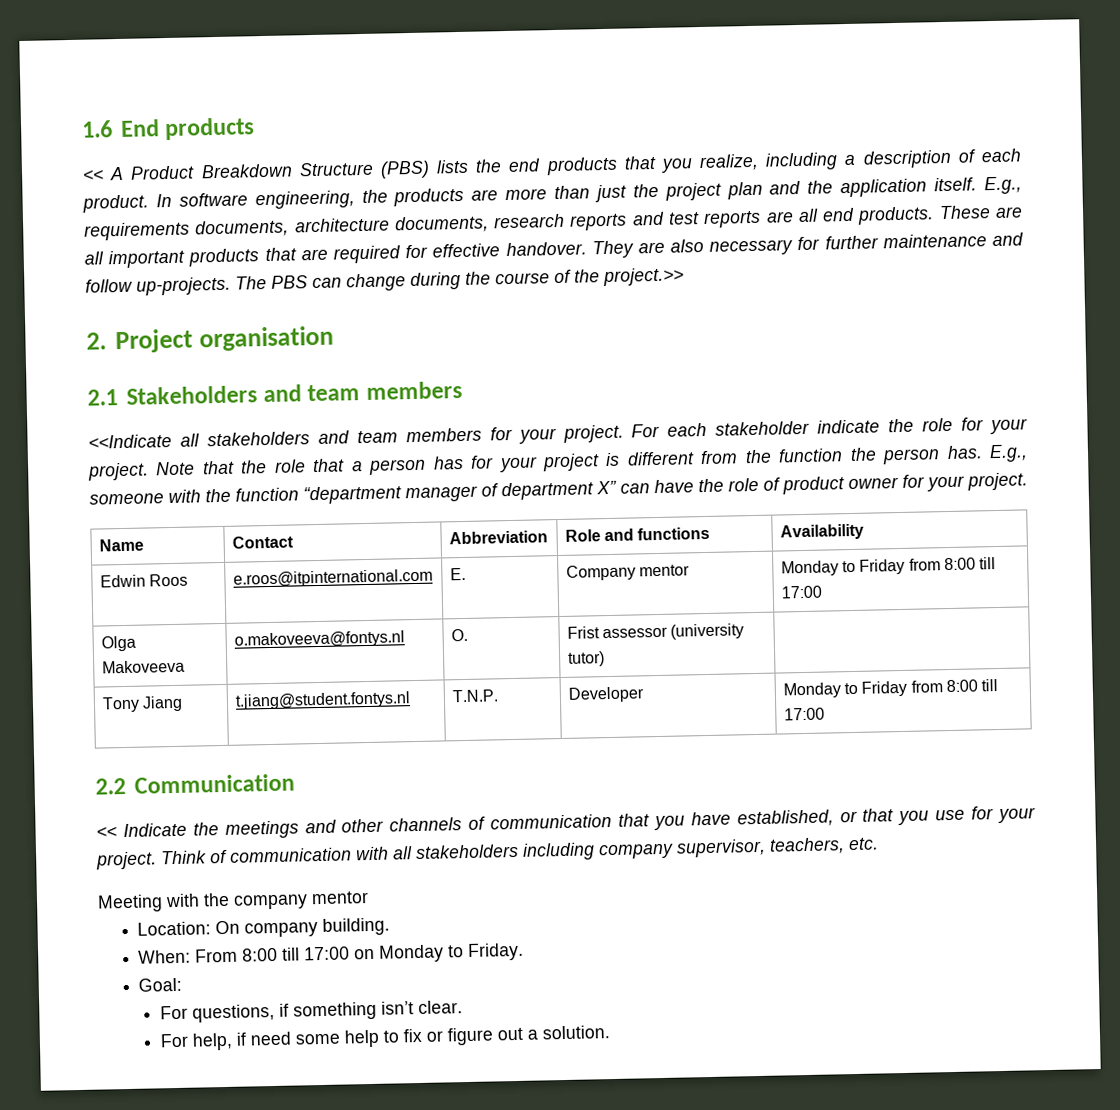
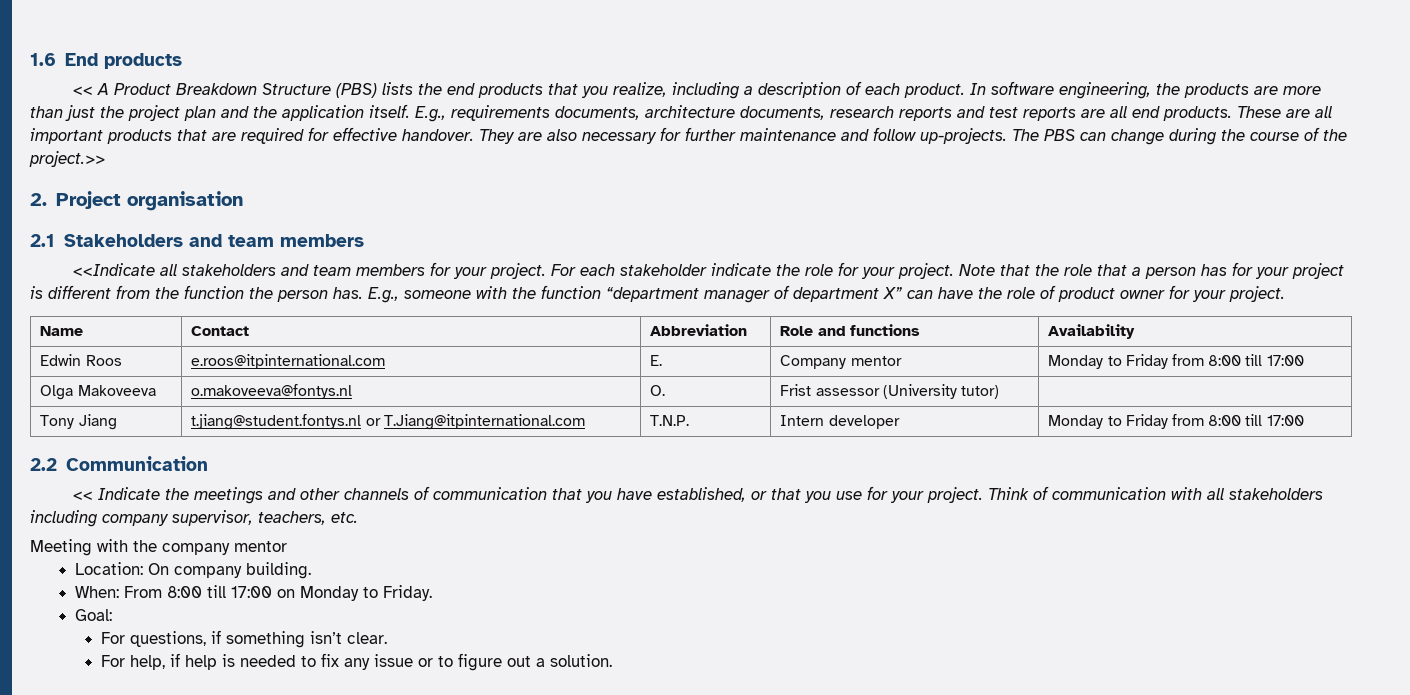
- Olga Makoveeva | o.makoveeva@fontys.nl | O. | Frist assessor (university tutor) |
+ Olga Makoveeva | o.makoveeva@fontys.nl | O. | Frist assessor (University tutor) |
- Tony Jiang | t.jiang@student.fontys.nl | T.N.P. | Developer | Monday to Friday from 8:00 till 17:00
+ Tony Jiang | t.jiang@student.fontys.nl or T.Jiang@itpinternational.com | T.N.P. | Intern developer | Monday to Friday from 8:00 till 17:00
- For help, if need some help to fix or figure out a solution.
+ For help, if help is needed to fix any issue or to figure out a solution.

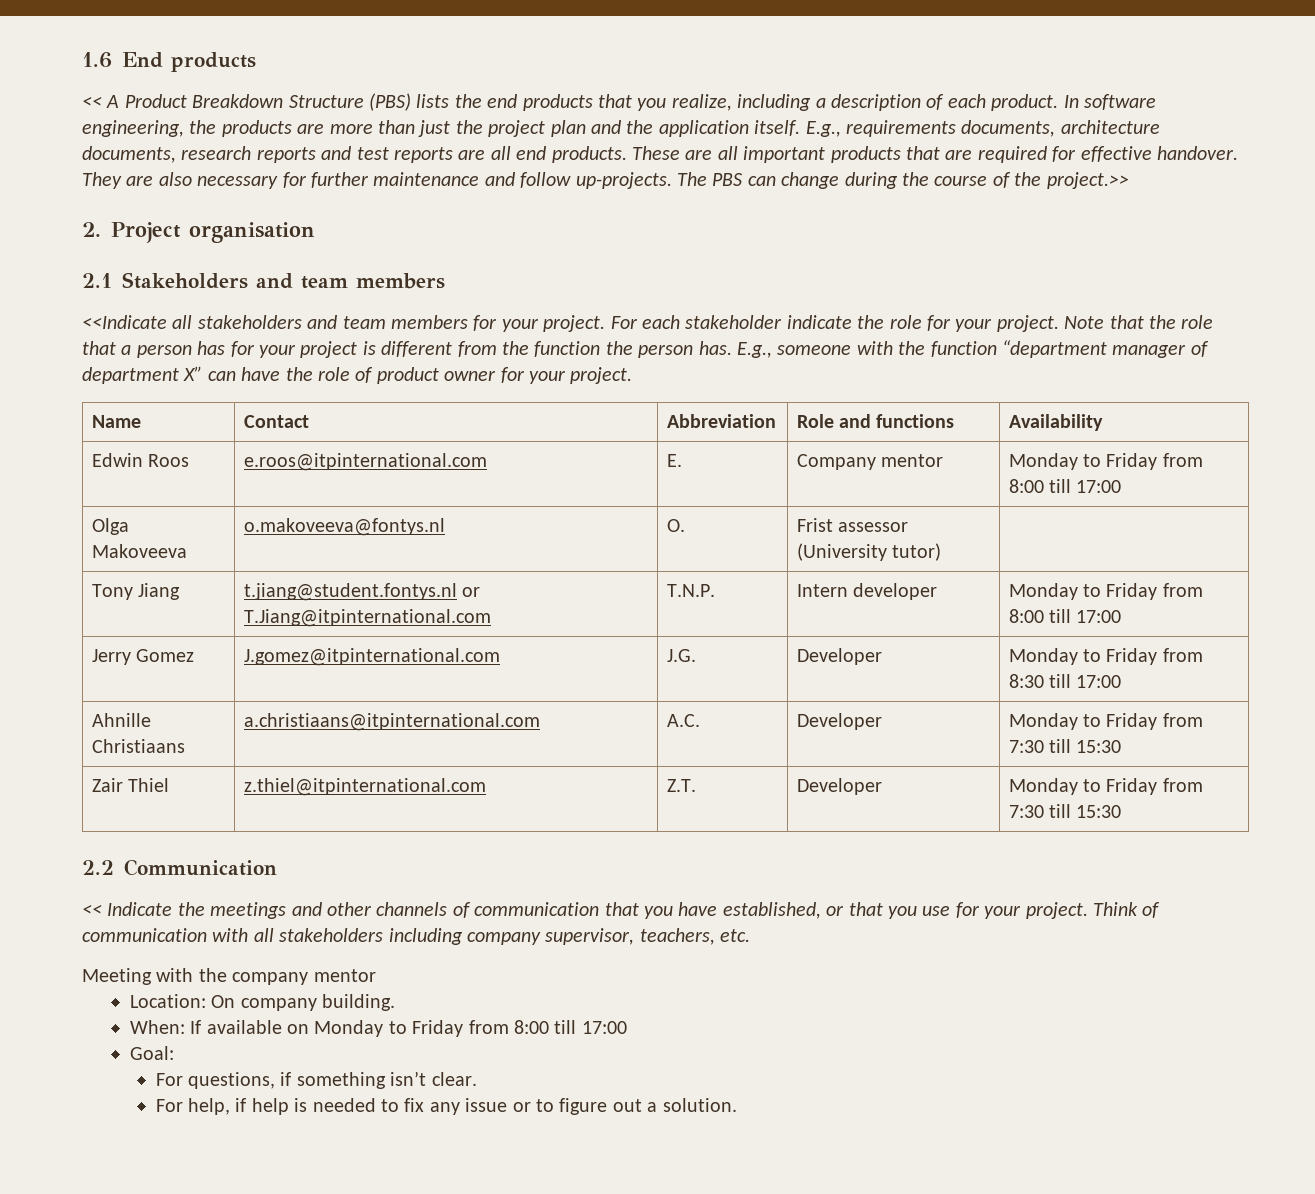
+ Jerry Gomez | J.gomez@itpinternational.com | J.G. | Developer | Monday to Friday from 8:30 till 17:00
+ Ahnille Christiaans | a.christiaans@itpinternational.com | A.C. | Developer | Monday to Friday from 7:30 till 15:30
+ Zair Thiel | z.thiel@itpinternational.com | Z.T. | Developer | Monday to Friday from 7:30 till 15:30
- When: From 8:00 till 17:00 on Monday to Friday.
+ When: If available on Monday to Friday from 8:00 till 17:00

